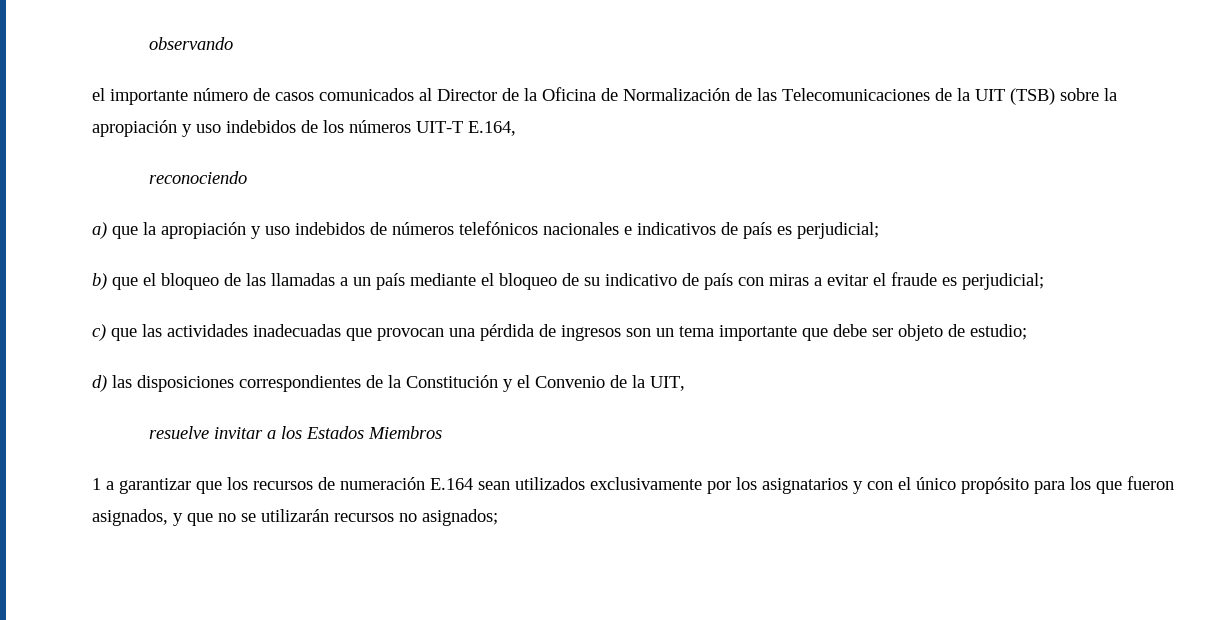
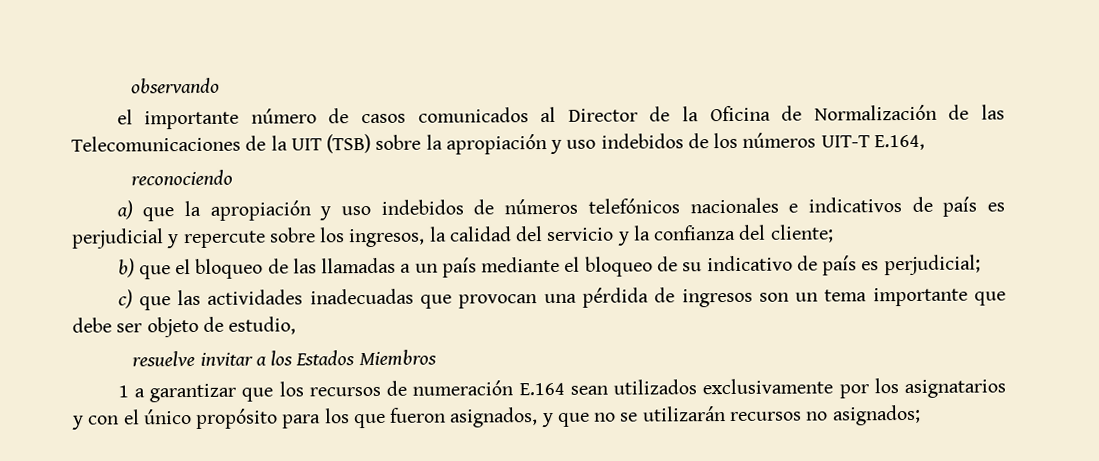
- a) que la apropiación y uso indebidos de números telefónicos nacionales e indicativos de país es perjudicial;
+ a) que la apropiación y uso indebidos de números telefónicos nacionales e indicativos de país es perjudicial y repercute sobre los ingresos, la calidad del servicio y la confianza del cliente;
- b) que el bloqueo de las llamadas a un país mediante el bloqueo de su indicativo de país con miras a evitar el fraude es perjudicial;
+ b) que el bloqueo de las llamadas a un país mediante el bloqueo de su indicativo de país es perjudicial;
- c) que las actividades inadecuadas que provocan una pérdida de ingresos son un tema importante que debe ser objeto de estudio;
- d) las disposiciones correspondientes de la Constitución y el Convenio de la UIT,
+ c) que las actividades inadecuadas que provocan una pérdida de ingresos son un tema importante que debe ser objeto de estudio,

